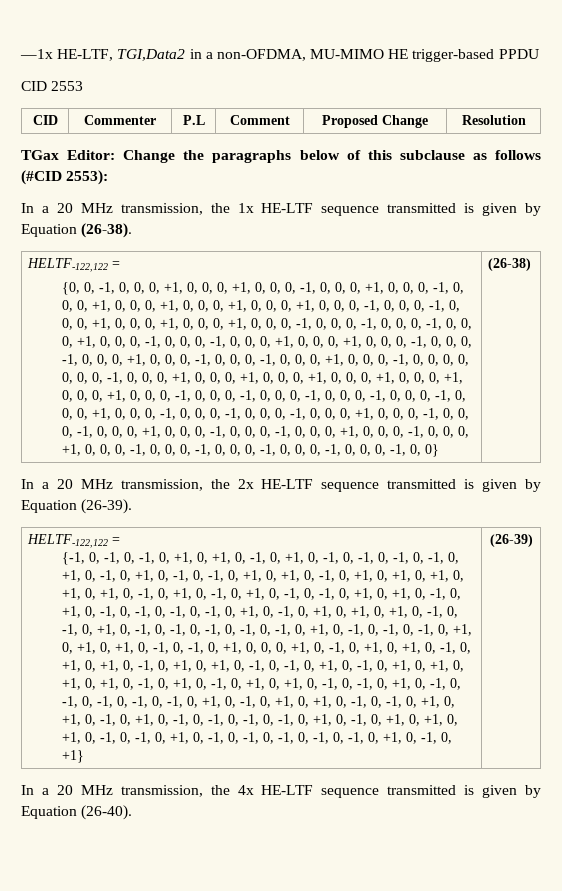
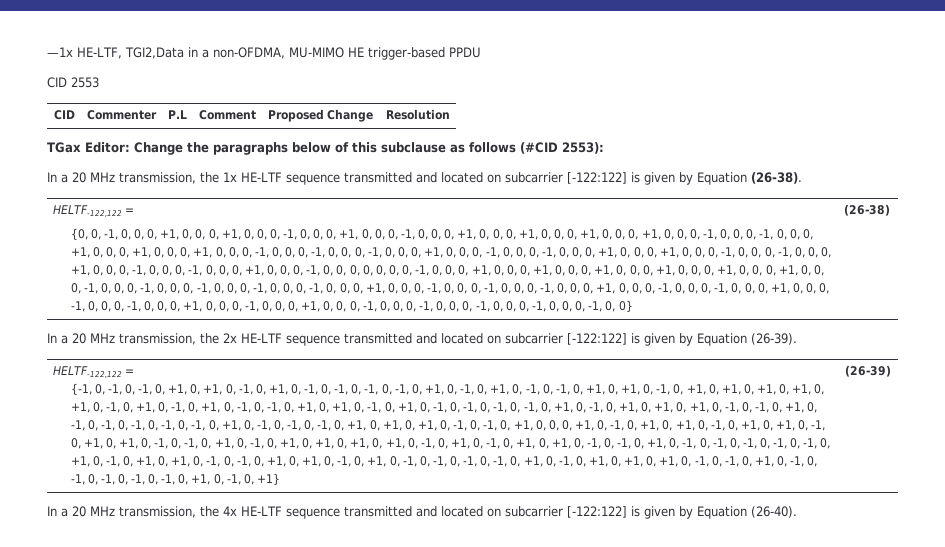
- —1x HE-LTF, TGI,Data2 in a non-OFDMA, MU-MIMO HE trigger-based PPDU
+ —1x HE-LTF, TGI2,Data in a non-OFDMA, MU-MIMO HE trigger-based PPDU
- In a 20 MHz transmission, the 1x HE-LTF sequence transmitted is given by Equation (26-38).
+ In a 20 MHz transmission, the 1x HE-LTF sequence transmitted and located on subcarrier [-122:122] is given by Equation (26-38).
- In a 20 MHz transmission, the 2x HE-LTF sequence transmitted is given by Equation (26-39).
+ In a 20 MHz transmission, the 2x HE-LTF sequence transmitted and located on subcarrier [-122:122] is given by Equation (26-39).
- In a 20 MHz transmission, the 4x HE-LTF sequence transmitted is given by Equation (26-40).
+ In a 20 MHz transmission, the 4x HE-LTF sequence transmitted and located on subcarrier [-122:122] is given by Equation (26-40).

